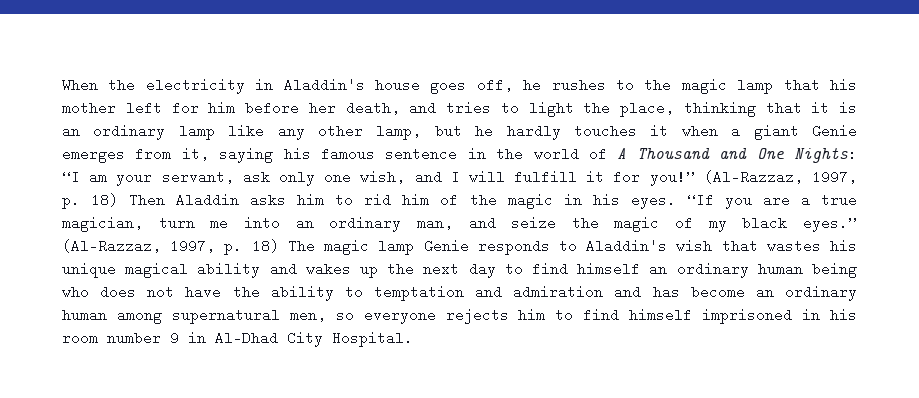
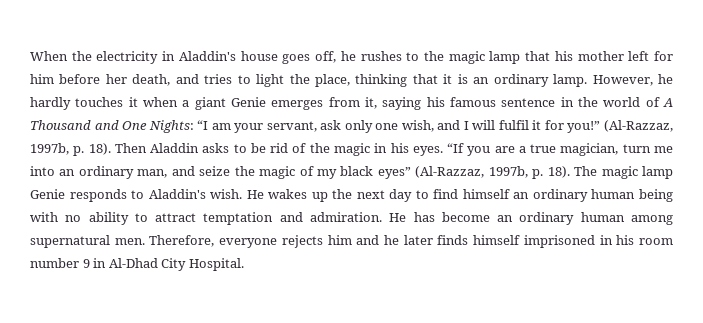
- When the electricity in Aladdin's house goes off, he rushes to the magic lamp that his mother left for him before her death, and tries to light the place, thinking that it is an ordinary lamp like any other lamp, but he hardly touches it when a giant Genie emerges from it, saying his famous sentence in the world of A Thousand and One Nights:
+ When the electricity in Aladdin's house goes off, he rushes to the magic lamp that his mother left for him before her death, and tries to light the place, thinking that it is an ordinary lamp. However, he hardly touches it when a giant Genie emerges from it, saying his famous sentence in the world of A Thousand and One Nights:
- “I am your servant, ask only one wish, and I will fulfill it for you!”
+ “I am your servant, ask only one wish, and I will fulfil it for you!”
- (Al-Razzaz, 1997, p. 18) Then Aladdin asks him to rid him of the magic in his eyes.
+ (Al-Razzaz, 1997b, p. 18). Then Aladdin asks to be rid of the magic in his eyes.
- “If you are a true magician, turn me into an ordinary man, and seize the magic of my black eyes.” (Al-Razzaz, 1997, p. 18) The magic lamp Genie responds to Aladdin's wish that wastes his unique magical ability and wakes up the next day to find himself an ordinary human being who does not have the ability to temptation and admiration and has become an ordinary human among supernatural men, so everyone rejects him to find himself imprisoned in his room number 9 in Al-Dhad City Hospital.
+ “If you are a true magician, turn me into an ordinary man, and seize the magic of my black eyes” (Al-Razzaz, 1997b, p. 18). The magic lamp Genie responds to Aladdin's wish. He wakes up the next day to find himself an ordinary human being with no ability to attract temptation and admiration. He has become an ordinary human among supernatural men. Therefore, everyone rejects him and he later finds himself imprisoned in his room number 9 in Al-Dhad City Hospital.

